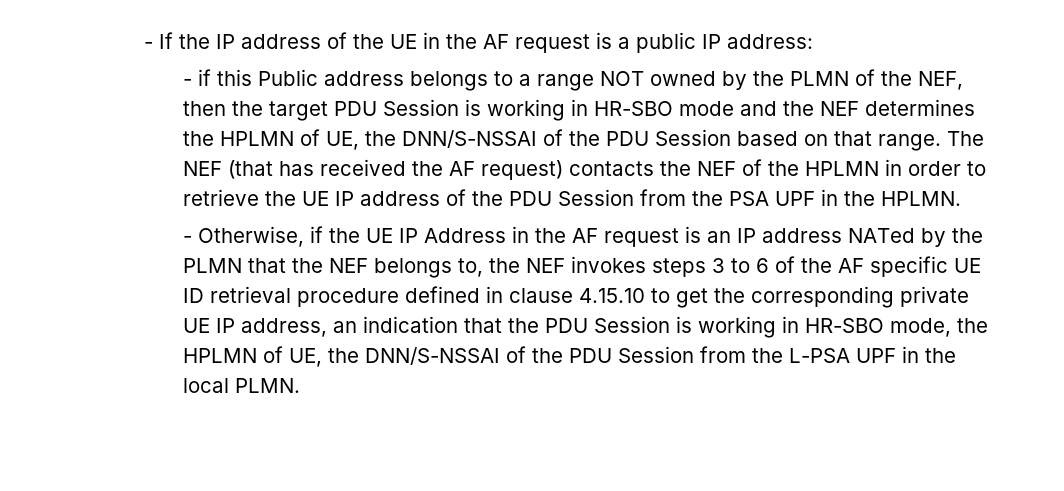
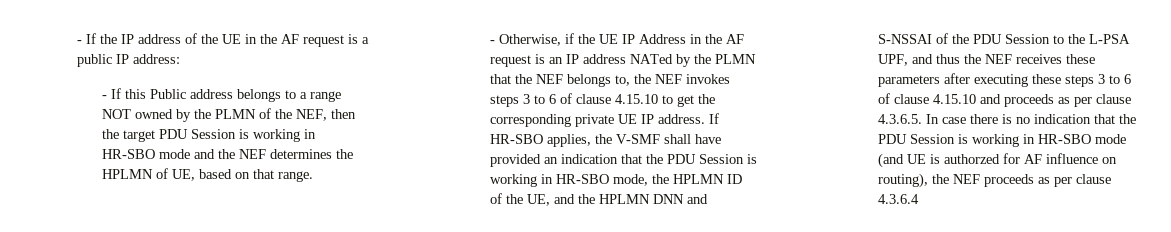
- - if this Public address belongs to a range NOT owned by the PLMN of the NEF, then the target PDU Session is working in HR-SBO mode and the NEF determines the HPLMN of UE, the DNN/S-NSSAI of the PDU Session based on that range. The NEF (that has received the AF request) contacts the NEF of the HPLMN in order to retrieve the UE IP address of the PDU Session from the PSA UPF in the HPLMN.
+ - If this Public address belongs to a range NOT owned by the PLMN of the NEF, then the target PDU Session is working in HR-SBO mode and the NEF determines the HPLMN of UE, based on that range.
- - Otherwise, if the UE IP Address in the AF request is an IP address NATed by the PLMN that the NEF belongs to, the NEF invokes steps 3 to 6 of the AF specific UE ID retrieval procedure defined in clause 4.15.10 to get the corresponding private UE IP address, an indication that the PDU Session is working in HR-SBO mode, the HPLMN of UE, the DNN/S-NSSAI of the PDU Session from the L-PSA UPF in the local PLMN.
+ - Otherwise, if the UE IP Address in the AF request is an IP address NATed by the PLMN that the NEF belongs to, the NEF invokes steps 3 to 6 of clause 4.15.10 to get the corresponding private UE IP address. If HR-SBO applies, the V-SMF shall have provided an indication that the PDU Session is working in HR-SBO mode, the HPLMN ID of the UE, and the HPLMN DNN and S-NSSAI of the PDU Session to the L-PSA UPF, and thus the NEF receives these parameters after executing these steps 3 to 6 of clause 4.15.10 and proceeds as per clause 4.3.6.5. In case there is no indication that the PDU Session is working in HR-SBO mode (and UE is authorzed for AF influence on routing), the NEF proceeds as per clause 4.3.6.4

